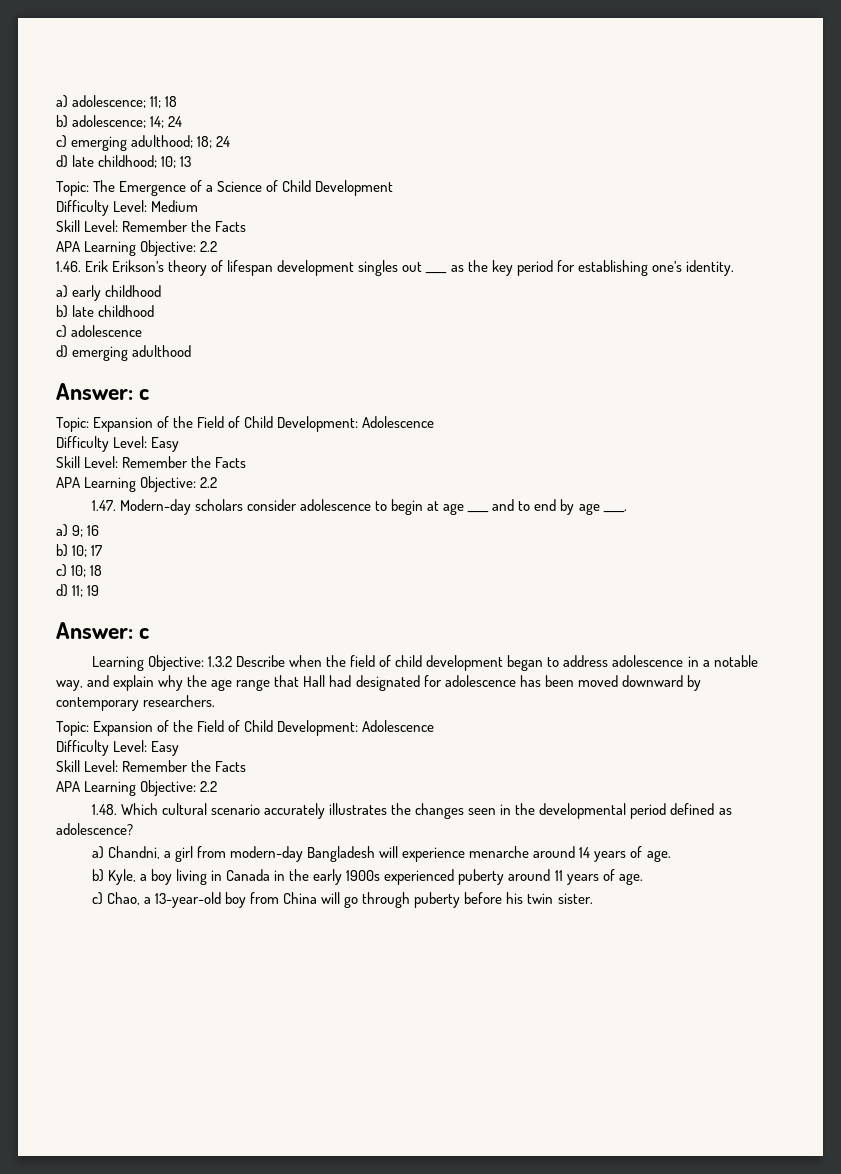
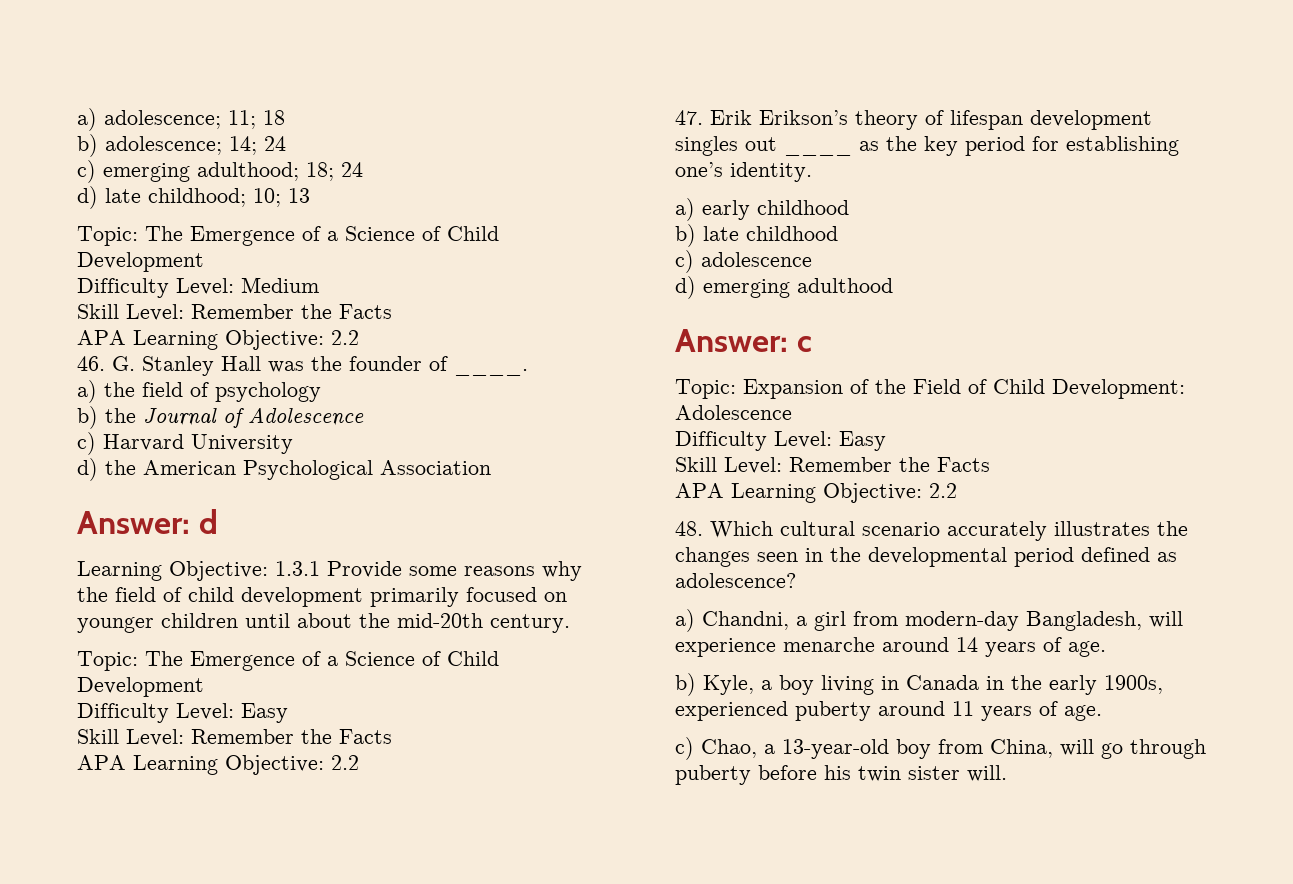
- 1.46. Erik Erikson’s theory of lifespan development singles out ____ as the key period for establishing one’s identity.
+ 46. G. Stanley Hall was the founder of ____.
+ a) the field of psychology
+ b) the Journal of Adolescence
+ c) Harvard University
+ d) the American Psychological Association
+ Answer: d
+ Learning Objective: 1.3.1 Provide some reasons why the field of child development primarily focused on younger children until about the mid-20th century.
+ Topic: The Emergence of a Science of Child Development
+ Difficulty Level: Easy
+ Skill Level: Remember the Facts
+ APA Learning Objective: 2.2
+ 47. Erik Erikson’s theory of lifespan development singles out ____ as the key period for establishing one’s identity.
- 1.47. Modern-day scholars consider adolescence to begin at age ____ and to end by age ____.
- a) 9; 16
- b) 10; 17
- c) 10; 18
- d) 11; 19
- Answer: c
- Learning Objective: 1.3.2 Describe when the field of child development began to address adolescence in a notable way, and explain why the age range that Hall had designated for adolescence has been moved downward by contemporary researchers.
- Topic: Expansion of the Field of Child Development: Adolescence
- Difficulty Level: Easy
- Skill Level: Remember the Facts
- APA Learning Objective: 2.2
- 1.48. Which cultural scenario accurately illustrates the changes seen in the developmental period defined as adolescence?
+ 48. Which cultural scenario accurately illustrates the changes seen in the developmental period defined as adolescence?
- a) Chandni, a girl from modern-day Bangladesh will experience menarche around 14 years of age.
+ a) Chandni, a girl from modern-day Bangladesh, will experience menarche around 14 years of age.
- b) Kyle, a boy living in Canada in the early 1900s experienced puberty around 11 years of age.
+ b) Kyle, a boy living in Canada in the early 1900s, experienced puberty around 11 years of age.
- c) Chao, a 13-year-old boy from China will go through puberty before his twin sister.
+ c) Chao, a 13-year-old boy from China, will go through puberty before his twin sister will.

